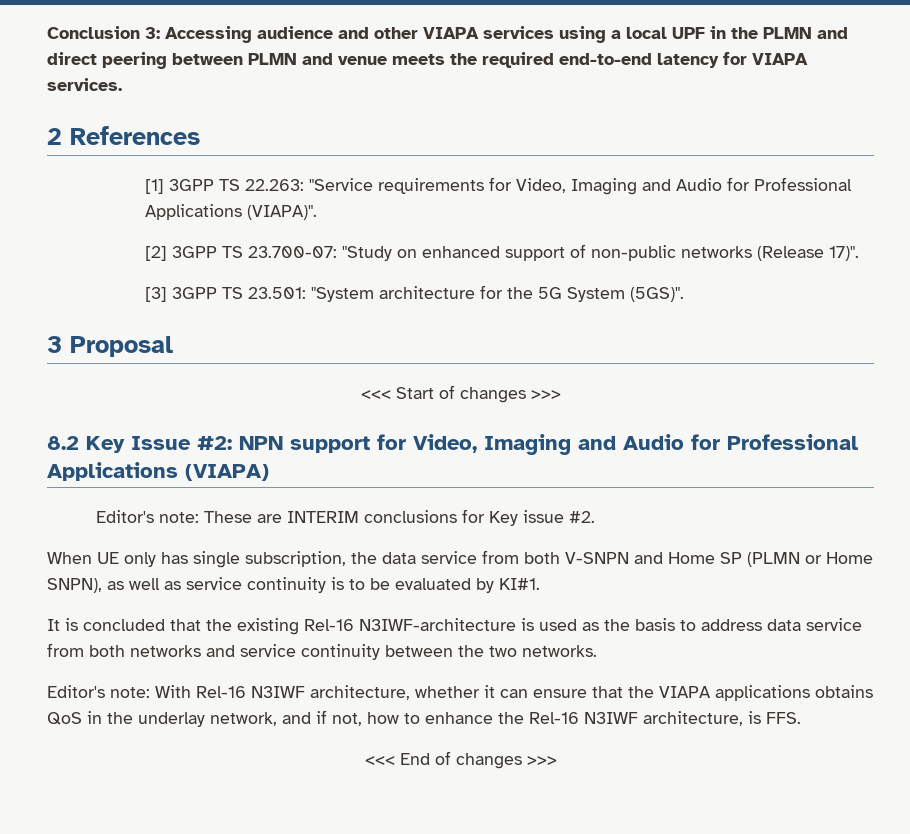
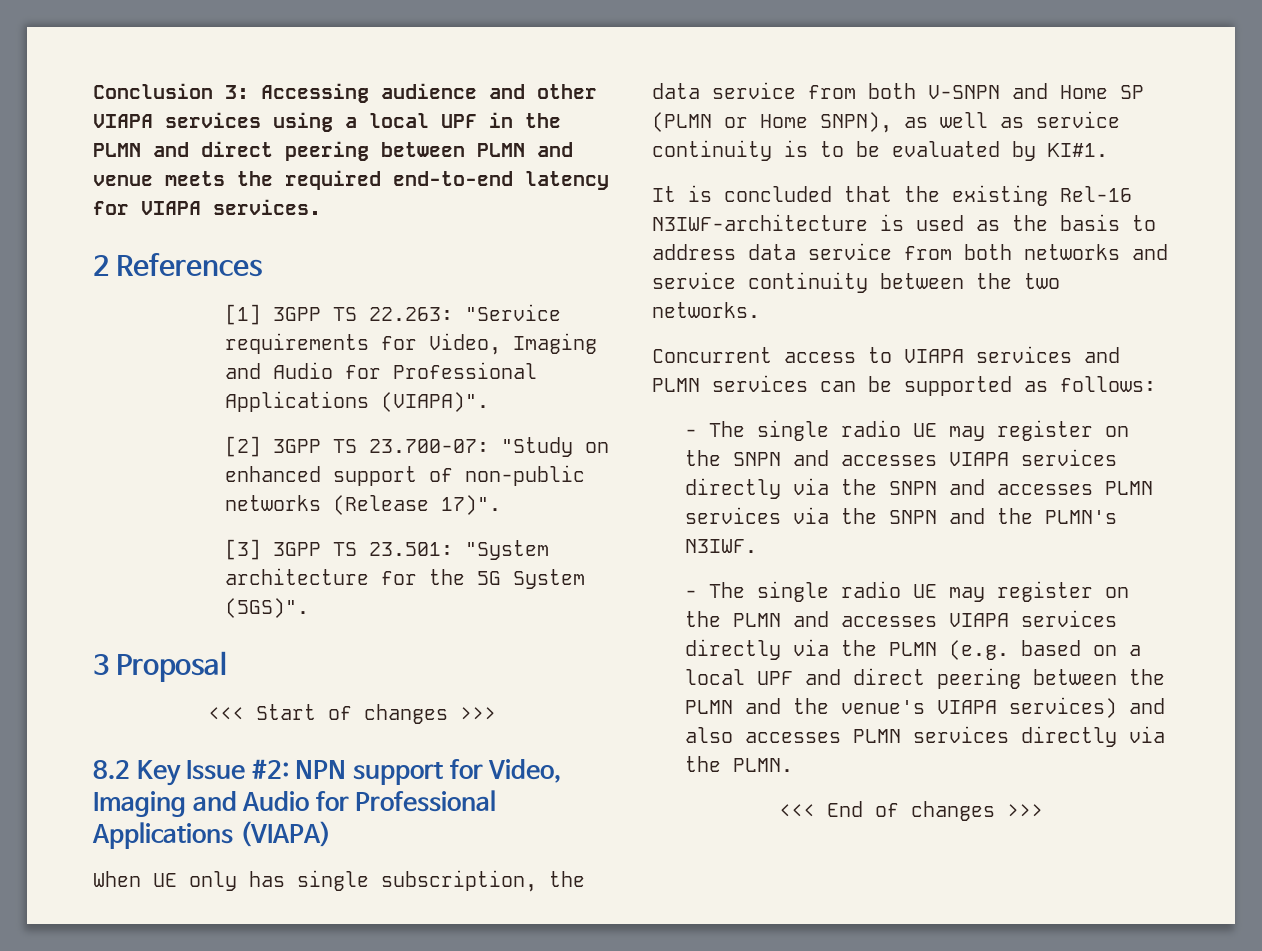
- Editor's note: These are INTERIM conclusions for Key issue #2.
- Editor's note: With Rel-16 N3IWF architecture, whether it can ensure that the VIAPA applications obtains QoS in the underlay network, and if not, how to enhance the Rel-16 N3IWF architecture, is FFS.
+ Concurrent access to VIAPA services and PLMN services can be supported as follows:
+ - The single radio UE may register on the SNPN and accesses VIAPA services directly via the SNPN and accesses PLMN services via the SNPN and the PLMN's N3IWF.
+ - The single radio UE may register on the PLMN and accesses VIAPA services directly via the PLMN (e.g. based on a local UPF and direct peering between the PLMN and the venue's VIAPA services) and also accesses PLMN services directly via the PLMN.

